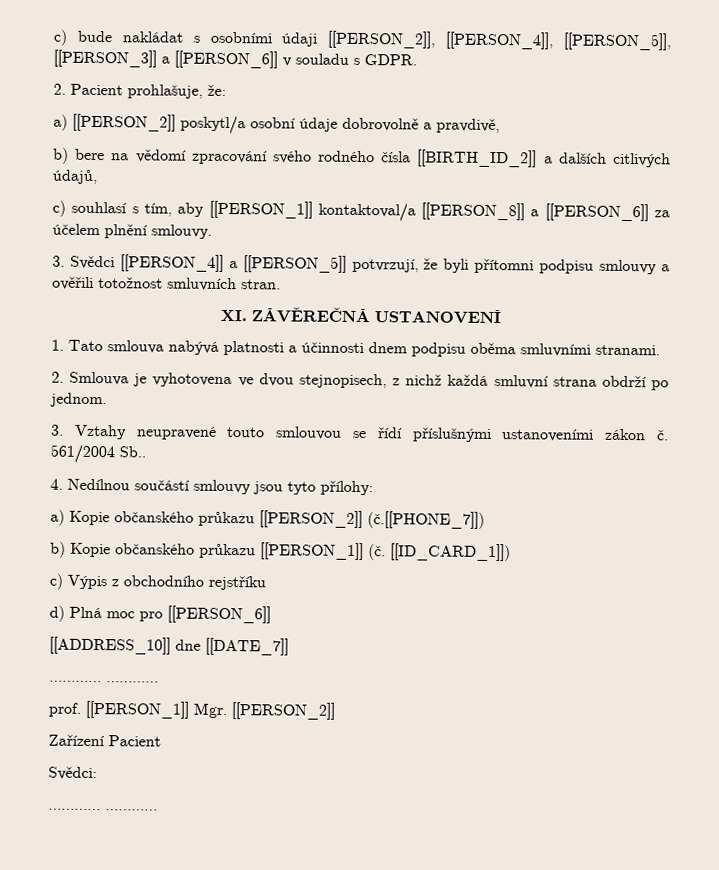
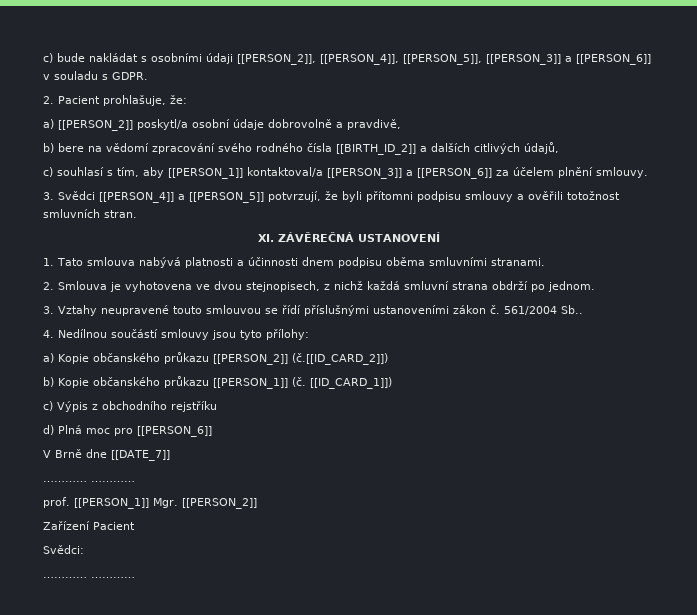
- c) souhlasí s tím, aby [[PERSON_1]] kontaktoval/a [[PERSON_8]] a [[PERSON_6]] za účelem plnění smlouvy.
+ c) souhlasí s tím, aby [[PERSON_1]] kontaktoval/a [[PERSON_3]] a [[PERSON_6]] za účelem plnění smlouvy.
- a) Kopie občanského průkazu [[PERSON_2]] (č.[[PHONE_7]])
+ a) Kopie občanského průkazu [[PERSON_2]] (č.[[ID_CARD_2]])
- [[ADDRESS_10]] dne [[DATE_7]]
+ V Brně dne [[DATE_7]]

